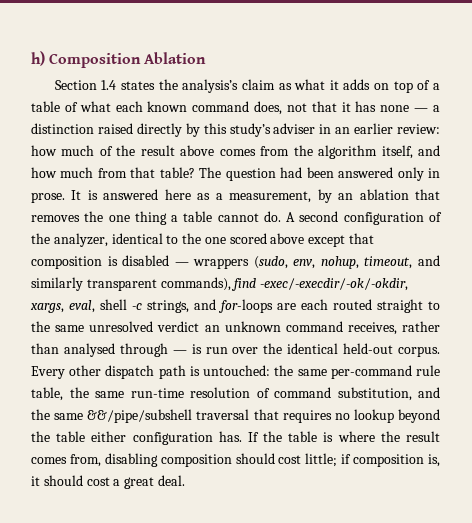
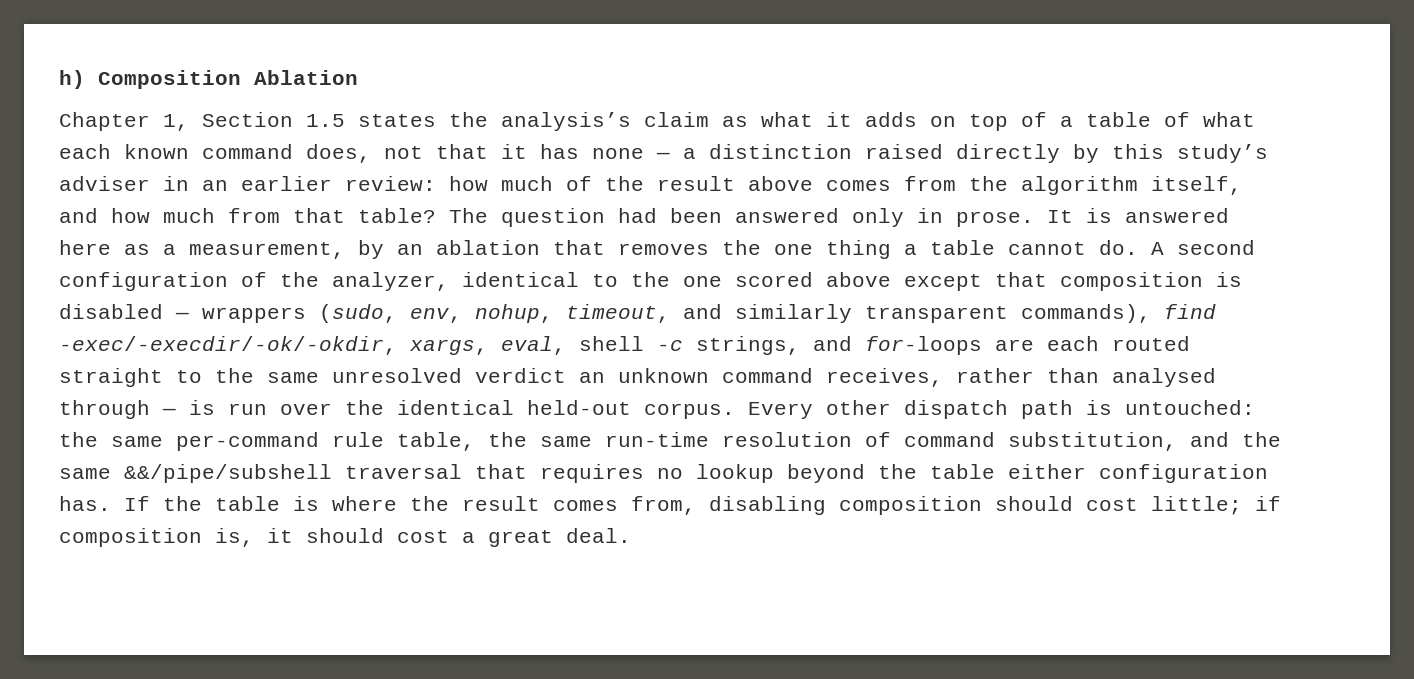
- Section 1.4 states the analysis’s claim as what it adds on top of a table of what each known command does, not that it has none — a distinction raised directly by this study’s adviser in an earlier review: how much of the result above comes from the algorithm itself, and how much from that table?
+ Chapter 1, Section 1.5 states the analysis’s claim as what it adds on top of a table of what each known command does, not that it has none — a distinction raised directly by this study’s adviser in an earlier review: how much of the result above comes from the algorithm itself, and how much from that table?

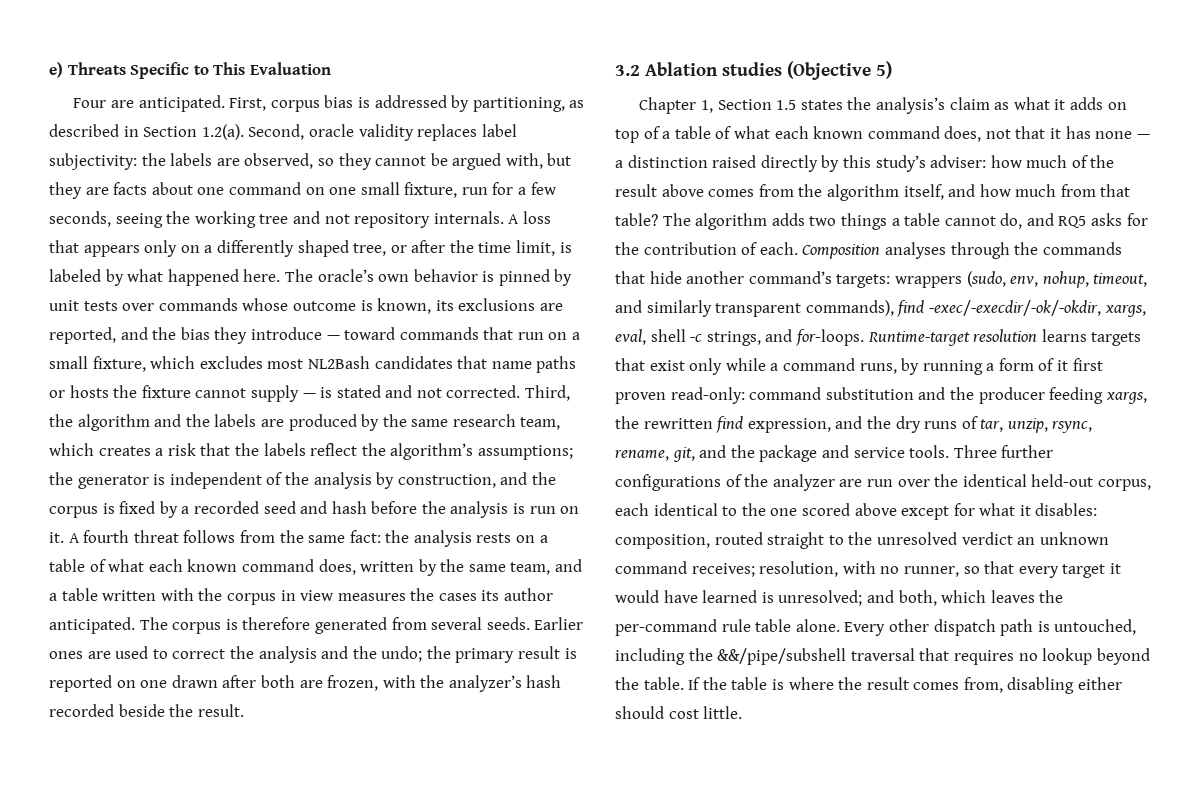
- h) Composition Ablation
+ e) Threats Specific to This Evaluation
+ Four are anticipated. First, corpus bias is addressed by partitioning, as described in Section 1.2(a). Second, oracle validity replaces label subjectivity: the labels are observed, so they cannot be argued with, but they are facts about one command on one small fixture, run for a few seconds, seeing the working tree and not repository internals. A loss that appears only on a differently shaped tree, or after the time limit, is labeled by what happened here. The oracle’s own behavior is pinned by unit tests over commands whose outcome is known, its exclusions are reported, and the bias they introduce — toward commands that run on a small fixture, which excludes most NL2Bash candidates that name paths or hosts the fixture cannot supply — is stated and not corrected. Third, the algorithm and the labels are produced by the same research team, which creates a risk that the labels reflect the algorithm’s assumptions; the generator is independent of the analysis by construction, and the corpus is fixed by a recorded seed and hash before the analysis is run on it. A fourth threat follows from the same fact: the analysis rests on a table of what each known command does, written by the same team, and a table written with the corpus in view measures the cases its author anticipated. The corpus is therefore generated from several seeds. Earlier ones are used to correct the analysis and the undo; the primary result is reported on one drawn after both are frozen, with the analyzer’s hash recorded beside the result.
+ 3.2 Ablation studies (Objective 5)
- Chapter 1, Section 1.5 states the analysis’s claim as what it adds on top of a table of what each known command does, not that it has none — a distinction raised directly by this study’s adviser in an earlier review: how much of the result above comes from the algorithm itself, and how much from that table?
+ Chapter 1, Section 1.5 states the analysis’s claim as what it adds on top of a table of what each known command does, not that it has none — a distinction raised directly by this study’s adviser: how much of the result above comes from the algorithm itself, and how much from that table?
- The question had been answered only in prose. It is answered here as a measurement, by an ablation that removes the one thing a table cannot do. A second configuration of the analyzer, identical to the one scored above except that composition is disabled — wrappers (sudo, env, nohup, timeout, and similarly transparent commands), find -exec/-execdir/-ok/-okdir, xargs, eval, shell -c strings, and for-loops are each routed straight to the same unresolved verdict an unknown command receives, rather than analysed through — is run over the identical held-out corpus.
+ The algorithm adds two things a table cannot do, and RQ5 asks for the contribution of each. Composition analyses through the commands that hide another command’s targets: wrappers (sudo, env, nohup, timeout, and similarly transparent commands), find -exec/-execdir/-ok/-okdir, xargs, eval, shell -c strings, and for-loops. Runtime-target resolution learns targets that exist only while a command runs, by running a form of it first proven read-only: command substitution and the producer feeding xargs, the rewritten find expression, and the dry runs of tar, unzip, rsync, rename, git, and the package and service tools. Three further configurations of the analyzer are run over the identical held-out corpus, each identical to the one scored above except for what it disables: composition, routed straight to the unresolved verdict an unknown command receives; resolution, with no runner, so that every target it would have learned is unresolved; and both, which leaves the per-command rule table alone.
- Every other dispatch path is untouched: the same per-command rule table, the same run-time resolution of command substitution, and the same &&/pipe/subshell traversal that requires no lookup beyond the table either configuration has.
+ Every other dispatch path is untouched, including the &&/pipe/subshell traversal that requires no lookup beyond the table.
- If the table is where the result comes from, disabling composition should cost little; if composition is, it should cost a great deal.
+ If the table is where the result comes from, disabling either should cost little.

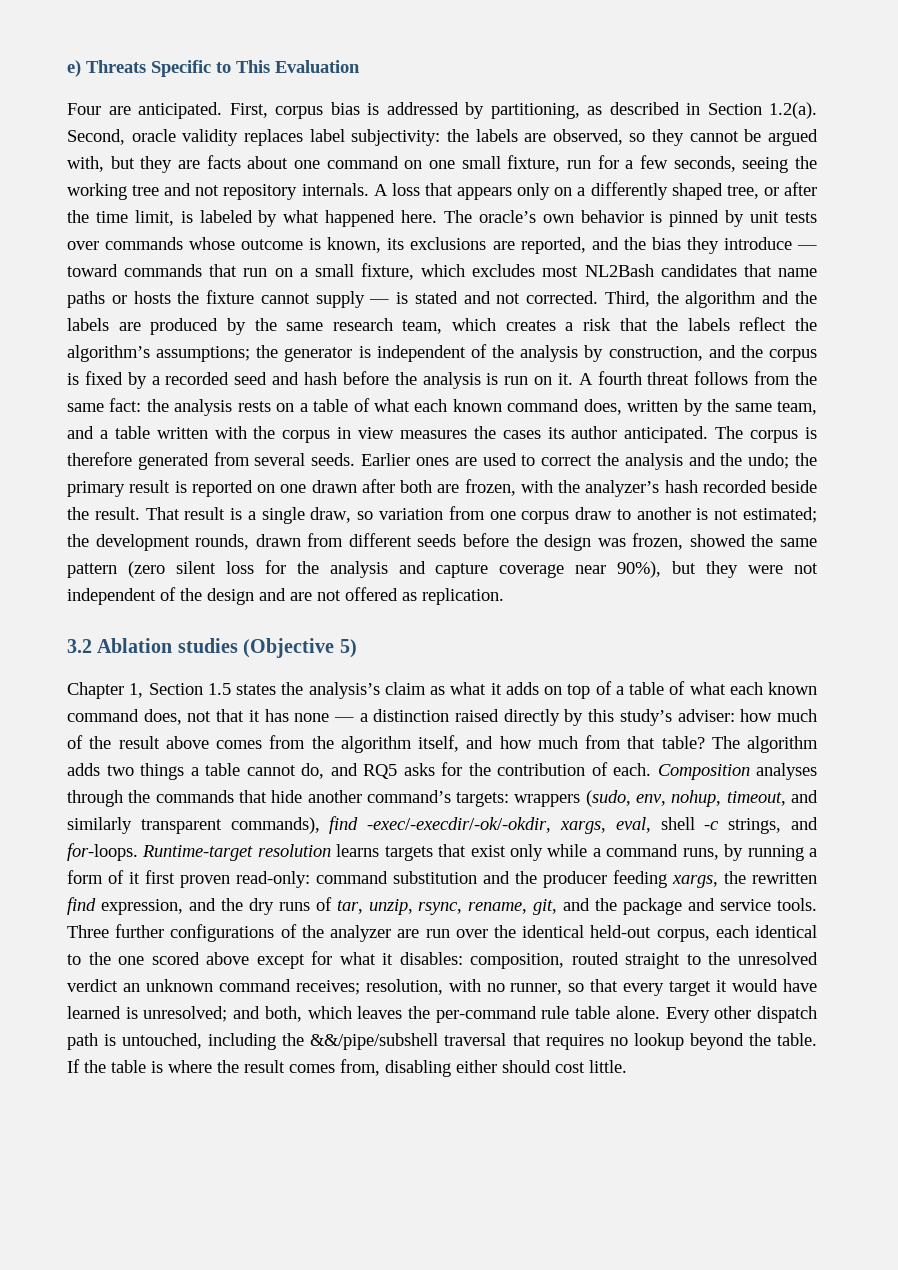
+ That result is a single draw, so variation from one corpus draw to another is not estimated; the development rounds, drawn from different seeds before the design was frozen, showed the same pattern (zero silent loss for the analysis and capture coverage near 90%), but they were not independent of the design and are not offered as replication.

